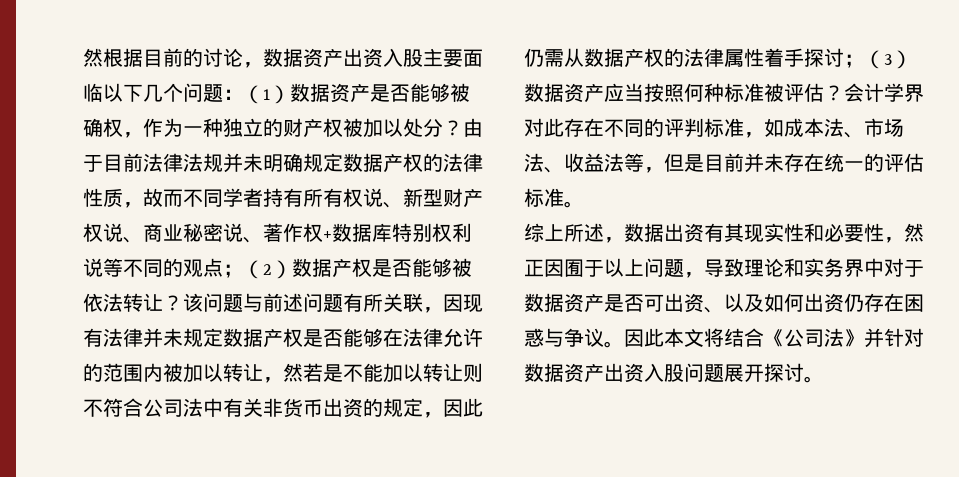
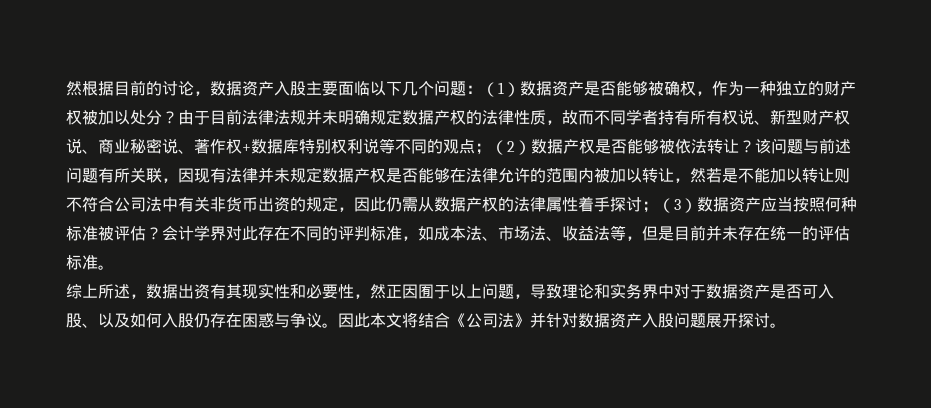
- 然根据目前的讨论，数据资产出资入股主要面临以下几个问题：（1）数据资产是否能够被确权，作为一种独立的财产权被加以处分？
+ 然根据目前的讨论，数据资产入股主要面临以下几个问题：（1）数据资产是否能够被确权，作为一种独立的财产权被加以处分？
- 综上所述，数据出资有其现实性和必要性，然正因囿于以上问题，导致理论和实务界中对于数据资产是否可出资、以及如何出资仍存在困惑与争议。
+ 综上所述，数据出资有其现实性和必要性，然正因囿于以上问题，导致理论和实务界中对于数据资产是否可入股、以及如何入股仍存在困惑与争议。
- 因此本文将结合《公司法》并针对数据资产出资入股问题展开探讨。
+ 因此本文将结合《公司法》并针对数据资产入股问题展开探讨。

